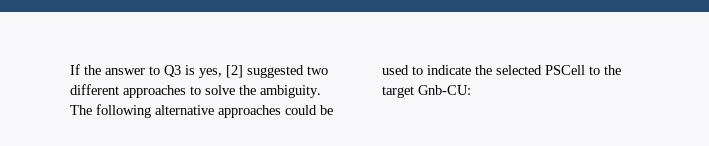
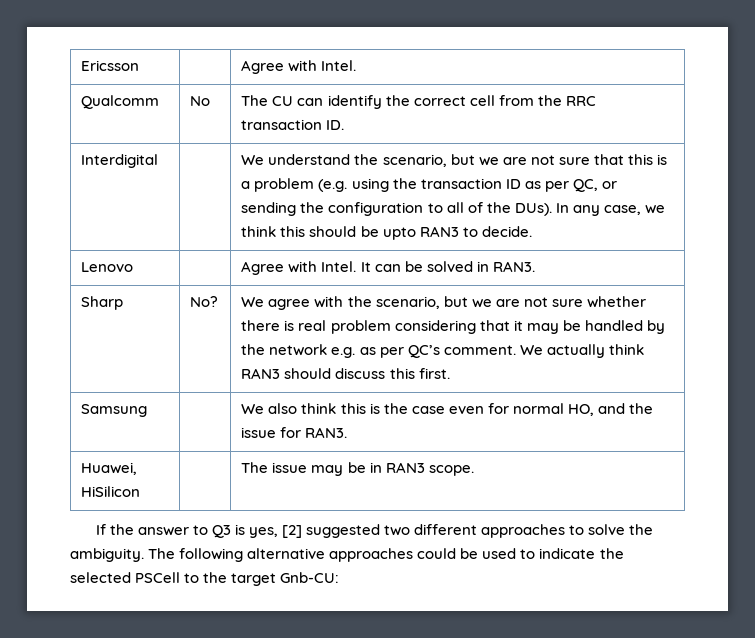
+ Ericsson | | Agree with Intel.
+ Qualcomm | No | The CU can identify the correct cell from the RRC transaction ID.
+ Interdigital | | We understand the scenario, but we are not sure that this is a problem (e.g. using the transaction ID as per QC, or sending the configuration to all of the DUs). In any case, we think this should be upto RAN3 to decide.
+ Lenovo | | Agree with Intel. It can be solved in RAN3.
+ Sharp | No? | We agree with the scenario, but we are not sure whether there is real problem considering that it may be handled by the network e.g. as per QC’s comment. We actually think RAN3 should discuss this first.
+ Samsung | | We also think this is the case even for normal HO, and the issue for RAN3.
+ Huawei, HiSilicon | | The issue may be in RAN3 scope.

